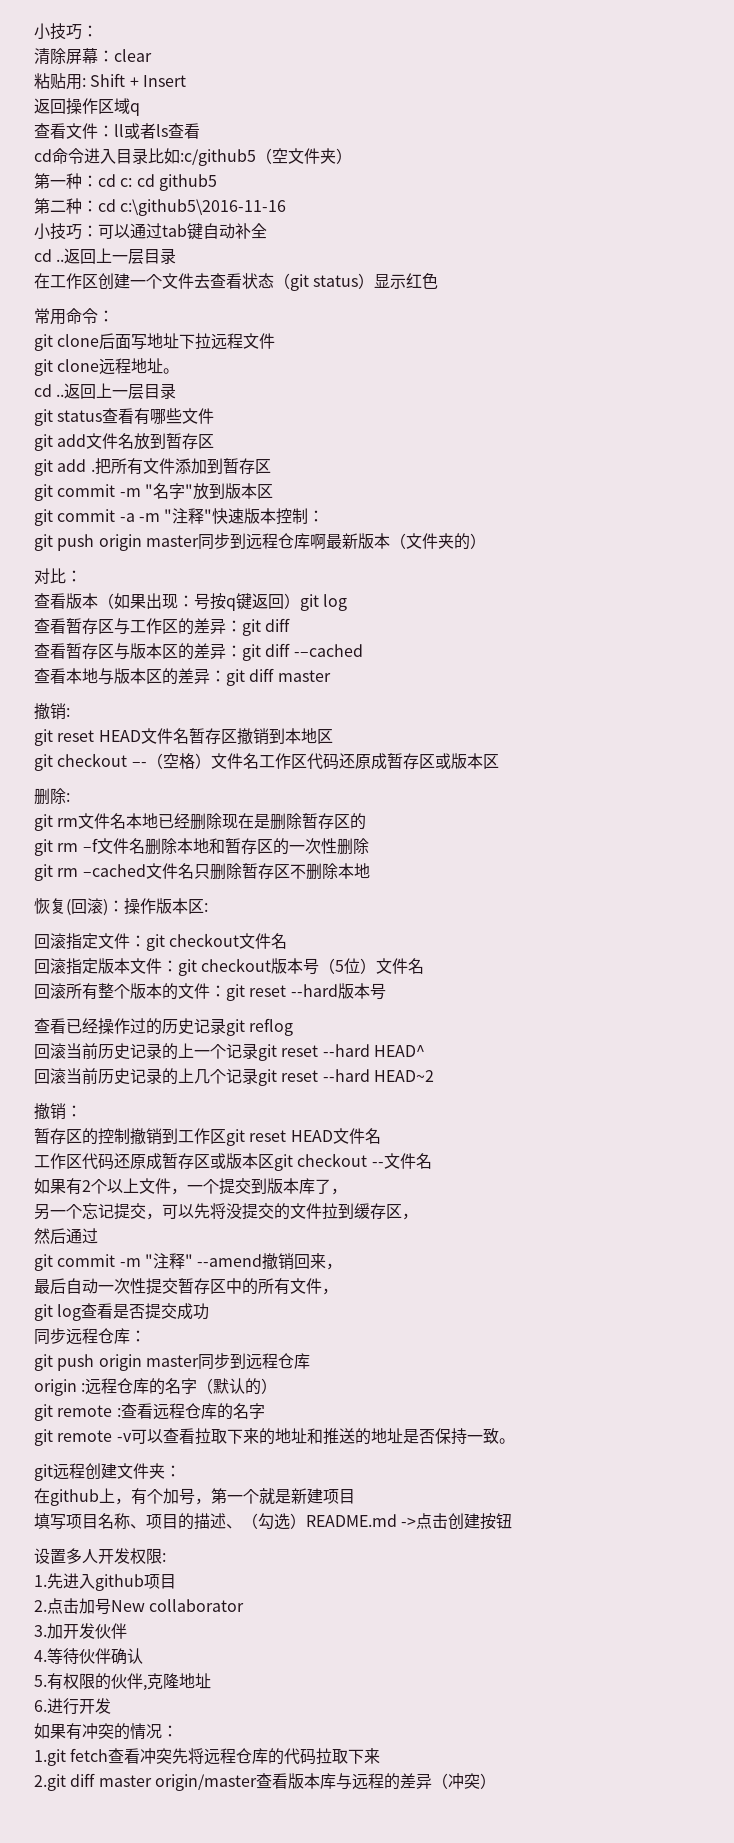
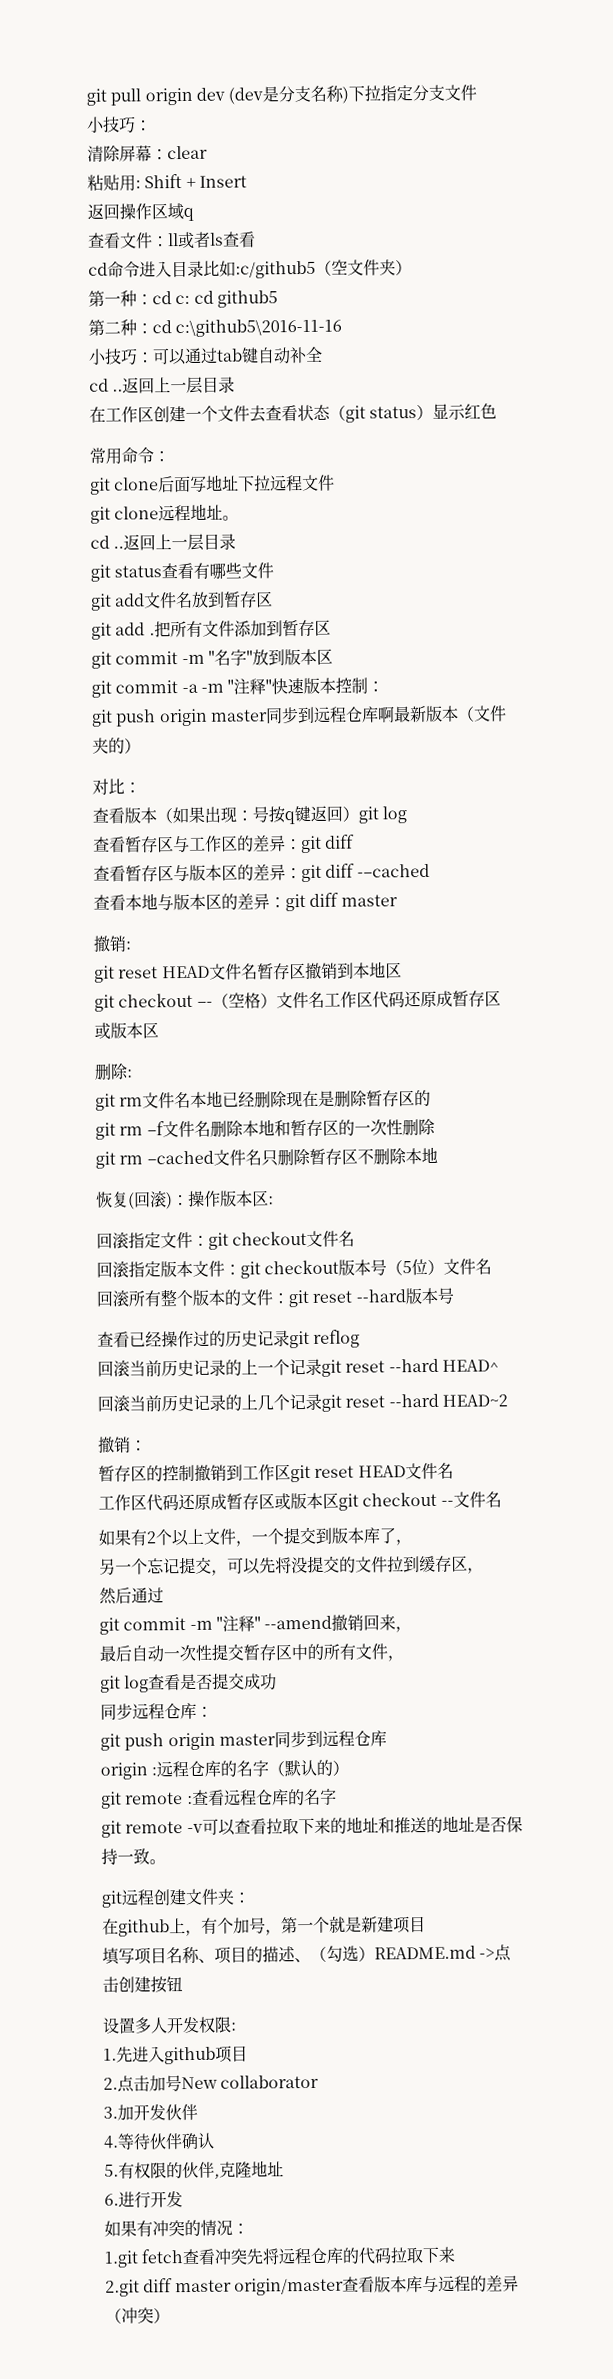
+ git pull origin dev (dev是分支名称)下拉指定分支文件

